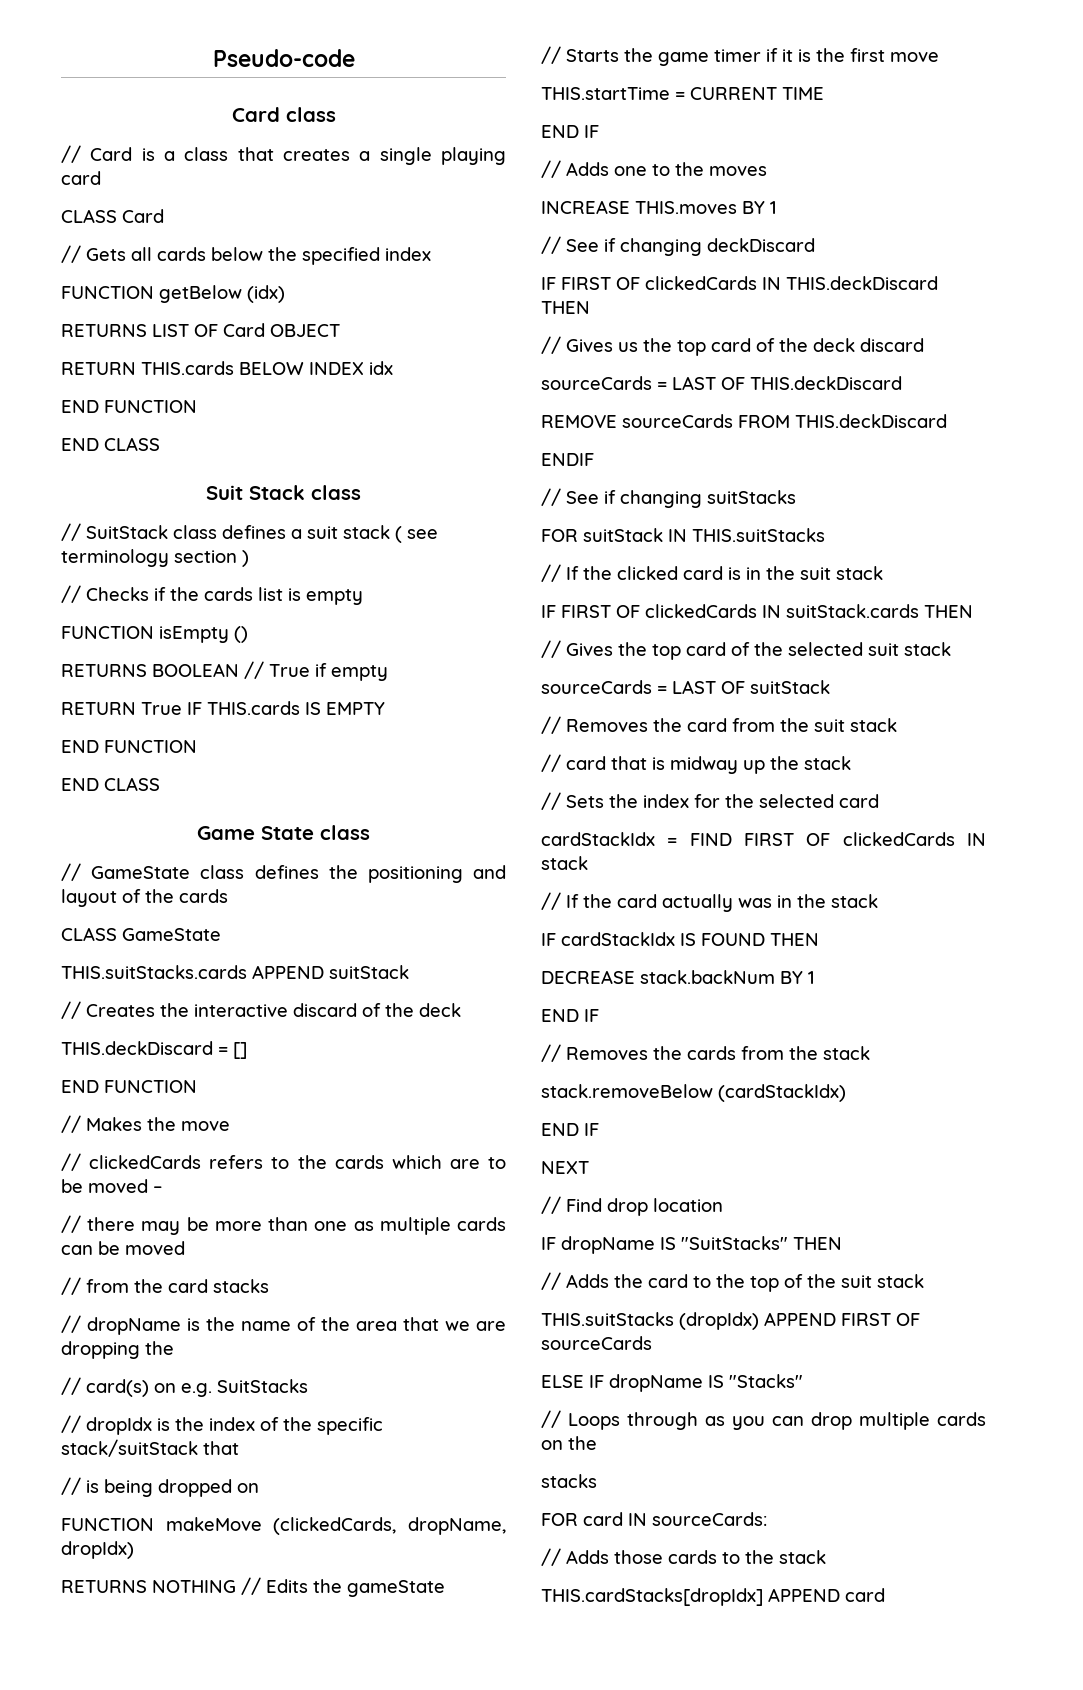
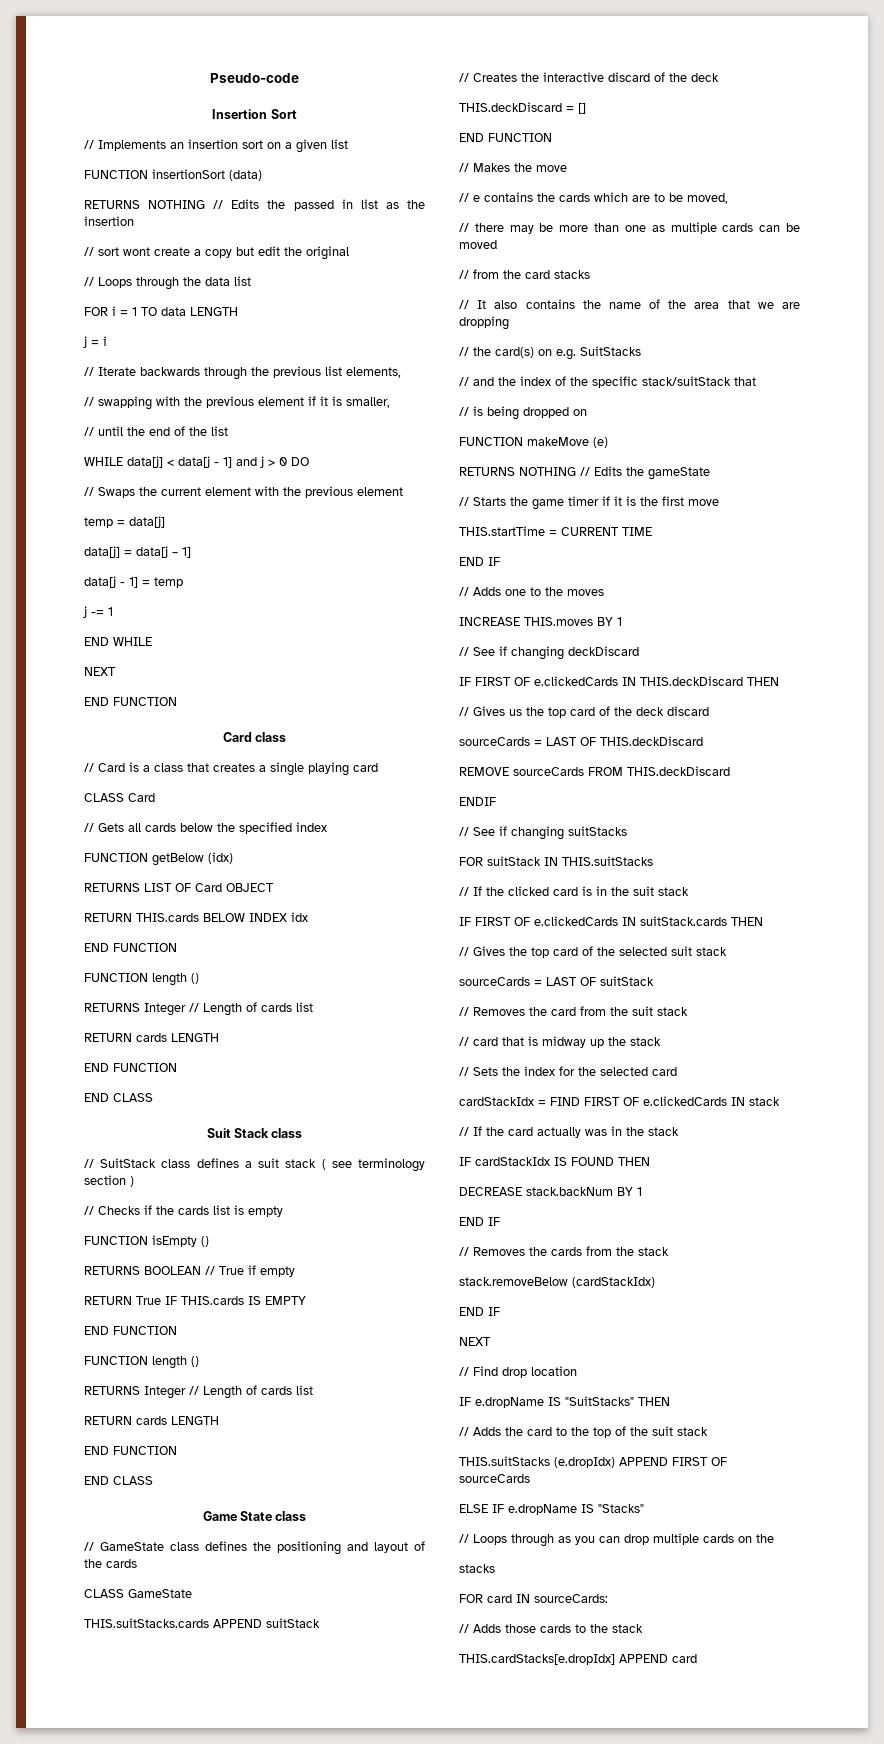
+ Insertion Sort
+ // Implements an insertion sort on a given list
+ FUNCTION insertionSort (data)
+ RETURNS NOTHING // Edits the passed in list as the insertion
+ // sort wont create a copy but edit the original
+ // Loops through the data list
+ FOR i = 1 TO data LENGTH
+ j = i
+ // Iterate backwards through the previous list elements,
+ // swapping with the previous element if it is smaller,
+ // until the end of the list
+ WHILE data[j] < data[j - 1] and j > 0 DO
+ // Swaps the current element with the previous element
+ temp = data[j]
+ data[j] = data[j – 1]
+ data[j - 1] = temp
+ j -= 1
+ END WHILE
+ NEXT
+ END FUNCTION
  RETURN THIS.cards BELOW INDEX idx
+ END FUNCTION
+ FUNCTION length ()
+ RETURNS Integer // Length of cards list
+ RETURN cards LENGTH
  RETURN True IF THIS.cards IS EMPTY
+ END FUNCTION
+ FUNCTION length ()
+ RETURNS Integer // Length of cards list
+ RETURN cards LENGTH
- // clickedCards refers to the cards which are to be moved –
+ // e contains the cards which are to be moved,
- // dropName is the name of the area that we are dropping the
- // card(s) on e.g. SuitStacks
+ // It also contains the name of the area that we are dropping
+ // the card(s) on e.g. SuitStacks
- // dropIdx is the index of the specific stack/suitStack that
+ // and the index of the specific stack/suitStack that
- FUNCTION makeMove (clickedCards, dropName, dropIdx)
+ FUNCTION makeMove (e)
- IF FIRST OF clickedCards IN THIS.deckDiscard THEN
+ IF FIRST OF e.clickedCards IN THIS.deckDiscard THEN
- IF FIRST OF clickedCards IN suitStack.cards THEN
+ IF FIRST OF e.clickedCards IN suitStack.cards THEN
- cardStackIdx = FIND FIRST OF clickedCards IN stack
+ cardStackIdx = FIND FIRST OF e.clickedCards IN stack
- IF dropName IS "SuitStacks" THEN
+ IF e.dropName IS "SuitStacks" THEN
- THIS.suitStacks (dropIdx) APPEND FIRST OF sourceCards
+ THIS.suitStacks (e.dropIdx) APPEND FIRST OF sourceCards
- ELSE IF dropName IS "Stacks"
+ ELSE IF e.dropName IS "Stacks"
- THIS.cardStacks[dropIdx] APPEND card
+ THIS.cardStacks[e.dropIdx] APPEND card

